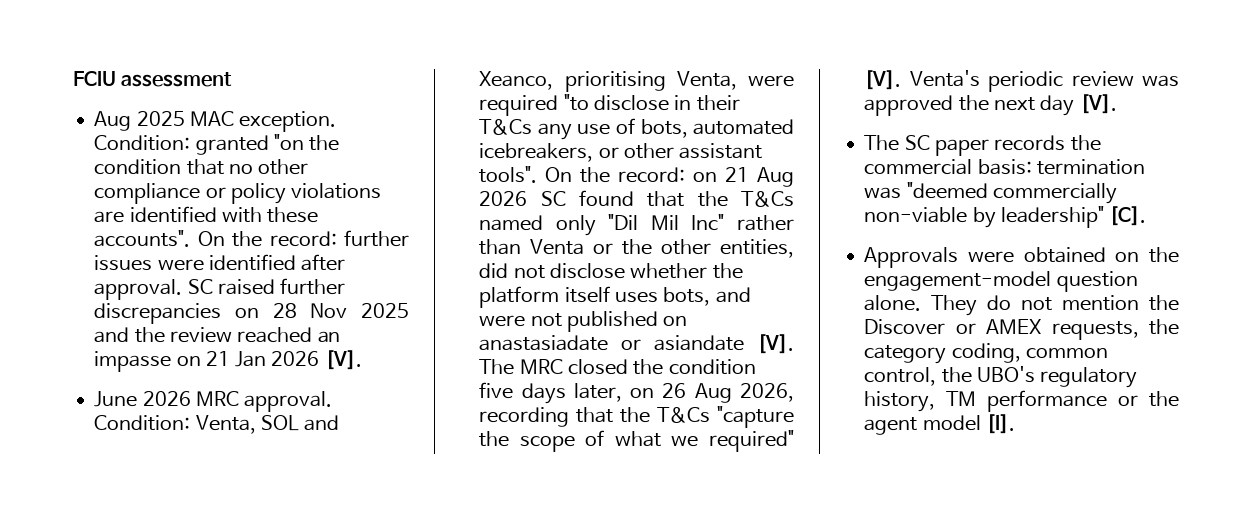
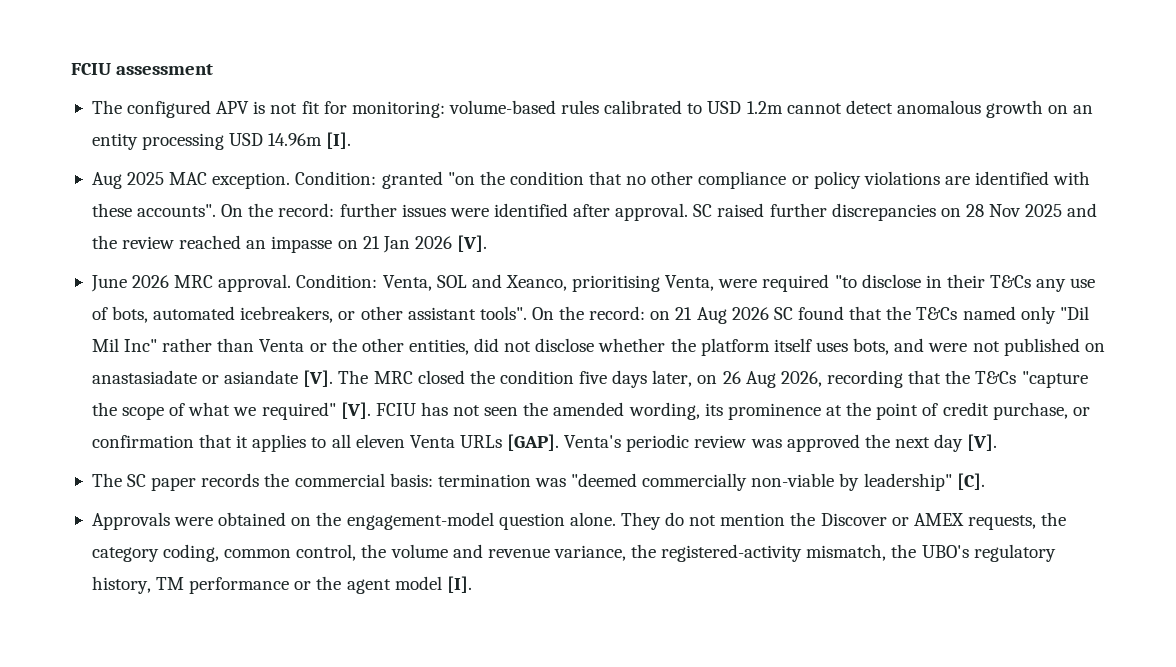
+ The configured APV is not fit for monitoring: volume-based rules calibrated to USD 1.2m cannot detect anomalous growth on an entity processing USD 14.96m [I].
- on 21 Aug 2026 SC found that the T&Cs named only "Dil Mil Inc" rather than Venta or the other entities, did not disclose whether the platform itself uses bots, and were not published on anastasiadate or asiandate [V]. The MRC closed the condition five days later, on 26 Aug 2026, recording that the T&Cs "capture the scope of what we required" [V]. Venta's periodic review was approved the next day [V].
+ on 21 Aug 2026 SC found that the T&Cs named only "Dil Mil Inc" rather than Venta or the other entities, did not disclose whether the platform itself uses bots, and were not published on anastasiadate or asiandate [V]. The MRC closed the condition five days later, on 26 Aug 2026, recording that the T&Cs "capture the scope of what we required" [V]. FCIU has not seen the amended wording, its prominence at the point of credit purchase, or confirmation that it applies to all eleven Venta URLs [GAP]. Venta's periodic review was approved the next day [V].
- They do not mention the Discover or AMEX requests, the category coding, common control, the UBO's regulatory history, TM performance or the agent model [I].
+ They do not mention the Discover or AMEX requests, the category coding, common control, the volume and revenue variance, the registered-activity mismatch, the UBO's regulatory history, TM performance or the agent model [I].

